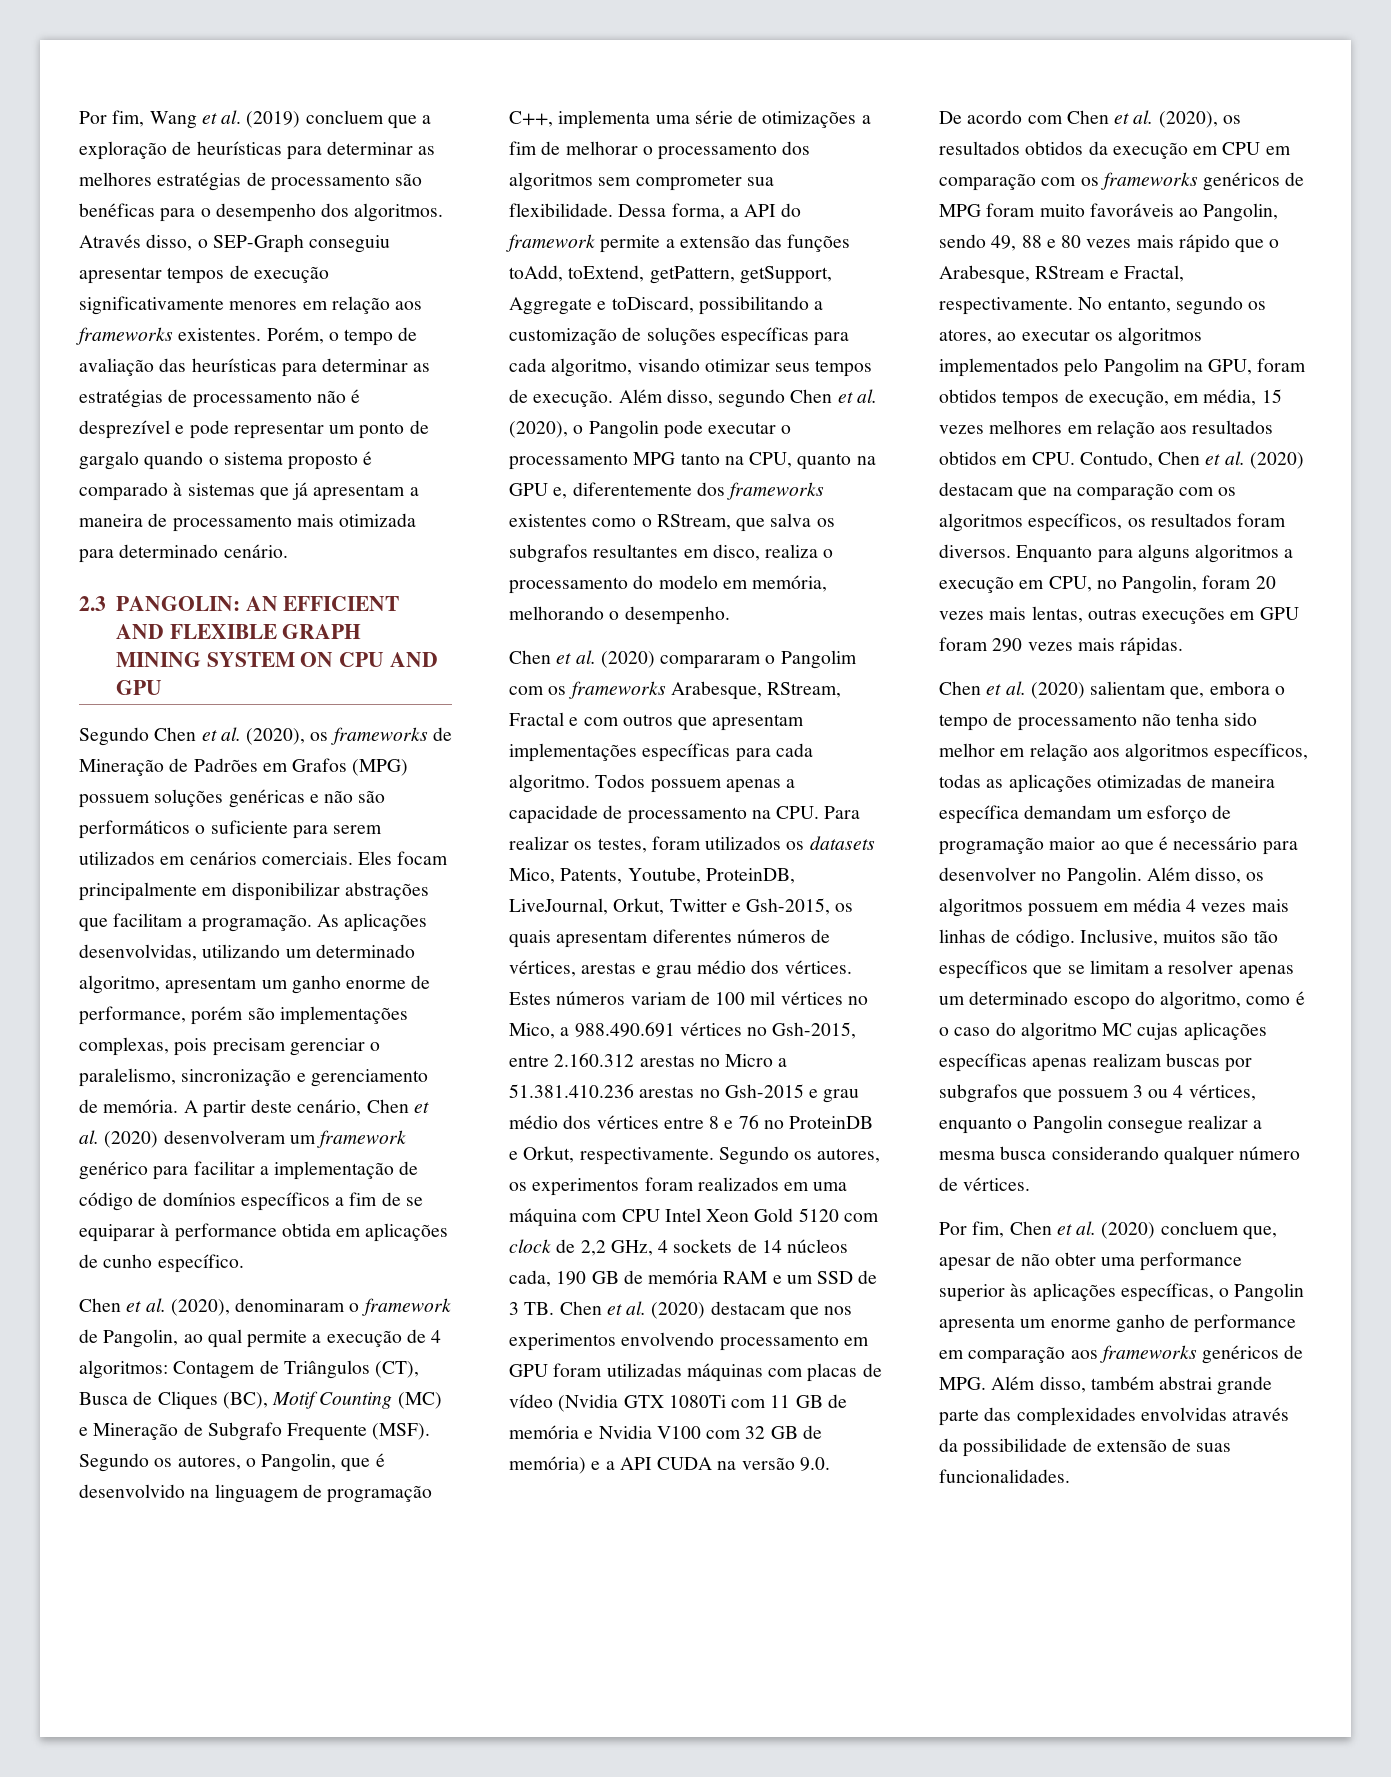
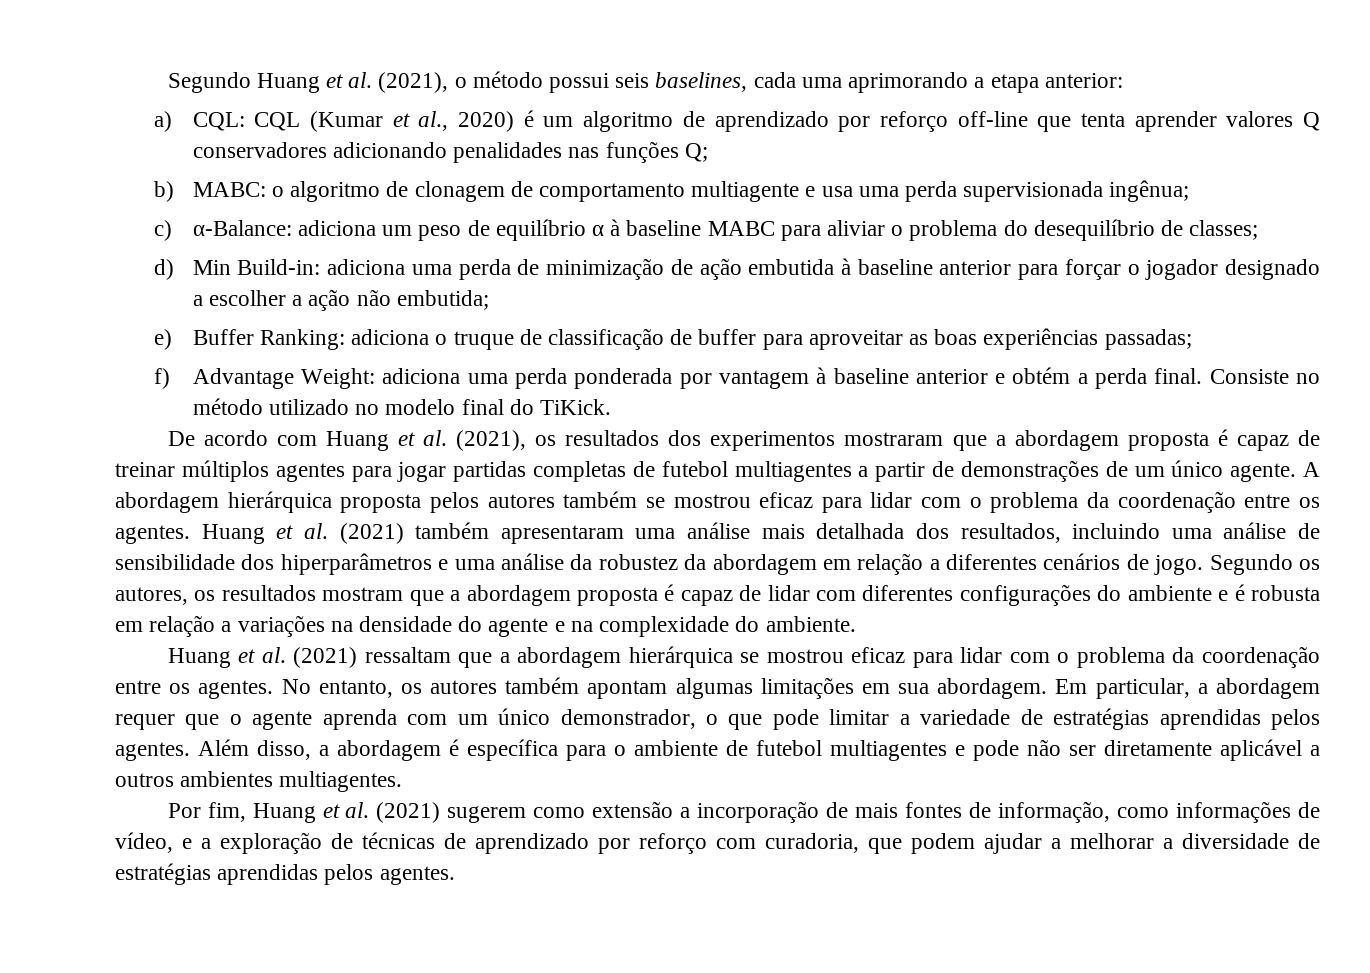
- Por fim, Wang et al. (2019) concluem que a exploração de heurísticas para determinar as melhores estratégias de processamento são benéficas para o desempenho dos algoritmos. Através disso, o SEP-Graph conseguiu apresentar tempos de execução significativamente menores em relação aos frameworks existentes. Porém, o tempo de avaliação das heurísticas para determinar as estratégias de processamento não é desprezível e pode representar um ponto de gargalo quando o sistema proposto é comparado à sistemas que já apresentam a maneira de processamento mais otimizada para determinado cenário.
- 2.3 PANGOLIN: AN EFFICIENT AND FLEXIBLE GRAPH MINING SYSTEM ON CPU AND GPU
- Segundo Chen et al. (2020), os frameworks de Mineração de Padrões em Grafos (MPG) possuem soluções genéricas e não são performáticos o suficiente para serem utilizados em cenários comerciais. Eles focam principalmente em disponibilizar abstrações que facilitam a programação. As aplicações desenvolvidas, utilizando um determinado algoritmo, apresentam um ganho enorme de performance, porém são implementações complexas, pois precisam gerenciar o paralelismo, sincronização e gerenciamento de memória. A partir deste cenário, Chen et al. (2020) desenvolveram um framework genérico para facilitar a implementação de código de domínios específicos a fim de se equiparar à performance obtida em aplicações de cunho específico.
- Chen et al. (2020), denominaram o framework de Pangolin, ao qual permite a execução de 4 algoritmos: Contagem de Triângulos (CT), Busca de Cliques (BC), Motif Counting (MC) e Mineração de Subgrafo Frequente (MSF). Segundo os autores, o Pangolin, que é desenvolvido na linguagem de programação C++, implementa uma série de otimizações a fim de melhorar o processamento dos algoritmos sem comprometer sua flexibilidade. Dessa forma, a API do framework permite a extensão das funções toAdd, toExtend, getPattern, getSupport, Aggregate e toDiscard, possibilitando a customização de soluções específicas para cada algoritmo, visando otimizar seus tempos de execução. Além disso, segundo Chen et al. (2020), o Pangolin pode executar o processamento MPG tanto na CPU, quanto na GPU e, diferentemente dos frameworks existentes como o RStream, que salva os subgrafos resultantes em disco, realiza o processamento do modelo em memória, melhorando o desempenho.
- Chen et al. (2020) compararam o Pangolim com os frameworks Arabesque, RStream, Fractal e com outros que apresentam implementações específicas para cada algoritmo. Todos possuem apenas a capacidade de processamento na CPU. Para realizar os testes, foram utilizados os datasets Mico, Patents, Youtube, ProteinDB, LiveJournal, Orkut, Twitter e Gsh-2015, os quais apresentam diferentes números de vértices, arestas e grau médio dos vértices. Estes números variam de 100 mil vértices no Mico, a 988.490.691 vértices no Gsh-2015, entre 2.160.312 arestas no Micro a 51.381.410.236 arestas no Gsh-2015 e grau médio dos vértices entre 8 e 76 no ProteinDB e Orkut, respectivamente. Segundo os autores, os experimentos foram realizados em uma máquina com CPU Intel Xeon Gold 5120 com clock de 2,2 GHz, 4 sockets de 14 núcleos cada, 190 GB de memória RAM e um SSD de 3 TB. Chen et al. (2020) destacam que nos experimentos envolvendo processamento em GPU foram utilizadas máquinas com placas de vídeo (Nvidia GTX 1080Ti com 11 GB de memória e Nvidia V100 com 32 GB de memória) e a API CUDA na versão 9.0.
- De acordo com Chen et al. (2020), os resultados obtidos da execução em CPU em comparação com os frameworks genéricos de MPG foram muito favoráveis ao Pangolin, sendo 49, 88 e 80 vezes mais rápido que o Arabesque, RStream e Fractal, respectivamente. No entanto, segundo os atores, ao executar os algoritmos implementados pelo Pangolim na GPU, foram obtidos tempos de execução, em média, 15 vezes melhores em relação aos resultados obtidos em CPU. Contudo, Chen et al. (2020) destacam que na comparação com os algoritmos específicos, os resultados foram diversos. Enquanto para alguns algoritmos a execução em CPU, no Pangolin, foram 20 vezes mais lentas, outras execuções em GPU foram 290 vezes mais rápidas.
- Chen et al. (2020) salientam que, embora o tempo de processamento não tenha sido melhor em relação aos algoritmos específicos, todas as aplicações otimizadas de maneira específica demandam um esforço de programação maior ao que é necessário para desenvolver no Pangolin. Além disso, os algoritmos possuem em média 4 vezes mais linhas de código. Inclusive, muitos são tão específicos que se limitam a resolver apenas um determinado escopo do algoritmo, como é o caso do algoritmo MC cujas aplicações específicas apenas realizam buscas por subgrafos que possuem 3 ou 4 vértices, enquanto o Pangolin consegue realizar a mesma busca considerando qualquer número de vértices.
- Por fim, Chen et al. (2020) concluem que, apesar de não obter uma performance superior às aplicações específicas, o Pangolin apresenta um enorme ganho de performance em comparação aos frameworks genéricos de MPG. Além disso, também abstrai grande parte das complexidades envolvidas através da possibilidade de extensão de suas funcionalidades.
+ Segundo Huang et al. (2021), o método possui seis baselines, cada uma aprimorando a etapa anterior:
+ a) CQL: CQL (Kumar et al., 2020) é um algoritmo de aprendizado por reforço off-line que tenta aprender valores Q conservadores adicionando penalidades nas funções Q;
+ b) MABC: o algoritmo de clonagem de comportamento multiagente e usa uma perda supervisionada ingênua;
+ c) α-Balance: adiciona um peso de equilíbrio α à baseline MABC para aliviar o problema do desequilíbrio de classes;
+ d) Min Build-in: adiciona uma perda de minimização de ação embutida à baseline anterior para forçar o jogador designado a escolher a ação não embutida;
+ e) Buffer Ranking: adiciona o truque de classificação de buffer para aproveitar as boas experiências passadas;
+ f) Advantage Weight: adiciona uma perda ponderada por vantagem à baseline anterior e obtém a perda final. Consiste no método utilizado no modelo final do TiKick.
+ De acordo com Huang et al. (2021), os resultados dos experimentos mostraram que a abordagem proposta é capaz de treinar múltiplos agentes para jogar partidas completas de futebol multiagentes a partir de demonstrações de um único agente. A abordagem hierárquica proposta pelos autores também se mostrou eficaz para lidar com o problema da coordenação entre os agentes. Huang et al. (2021) também apresentaram uma análise mais detalhada dos resultados, incluindo uma análise de sensibilidade dos hiperparâmetros e uma análise da robustez da abordagem em relação a diferentes cenários de jogo. Segundo os autores, os resultados mostram que a abordagem proposta é capaz de lidar com diferentes configurações do ambiente e é robusta em relação a variações na densidade do agente e na complexidade do ambiente.
+ Huang et al. (2021) ressaltam que a abordagem hierárquica se mostrou eficaz para lidar com o problema da coordenação entre os agentes. No entanto, os autores também apontam algumas limitações em sua abordagem. Em particular, a abordagem requer que o agente aprenda com um único demonstrador, o que pode limitar a variedade de estratégias aprendidas pelos agentes. Além disso, a abordagem é específica para o ambiente de futebol multiagentes e pode não ser diretamente aplicável a outros ambientes multiagentes.
+ Por fim, Huang et al. (2021) sugerem como extensão a incorporação de mais fontes de informação, como informações de vídeo, e a exploração de técnicas de aprendizado por reforço com curadoria, que podem ajudar a melhorar a diversidade de estratégias aprendidas pelos agentes.

